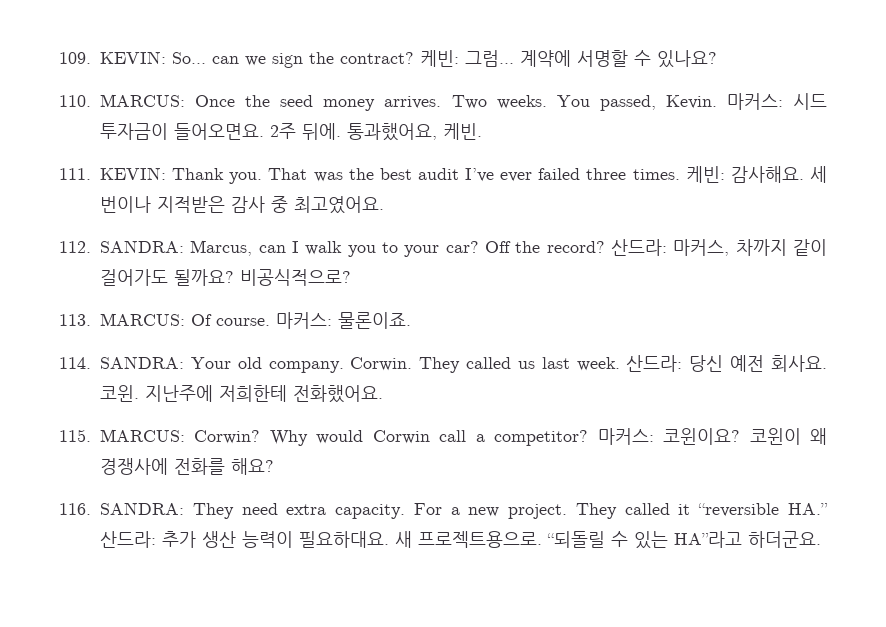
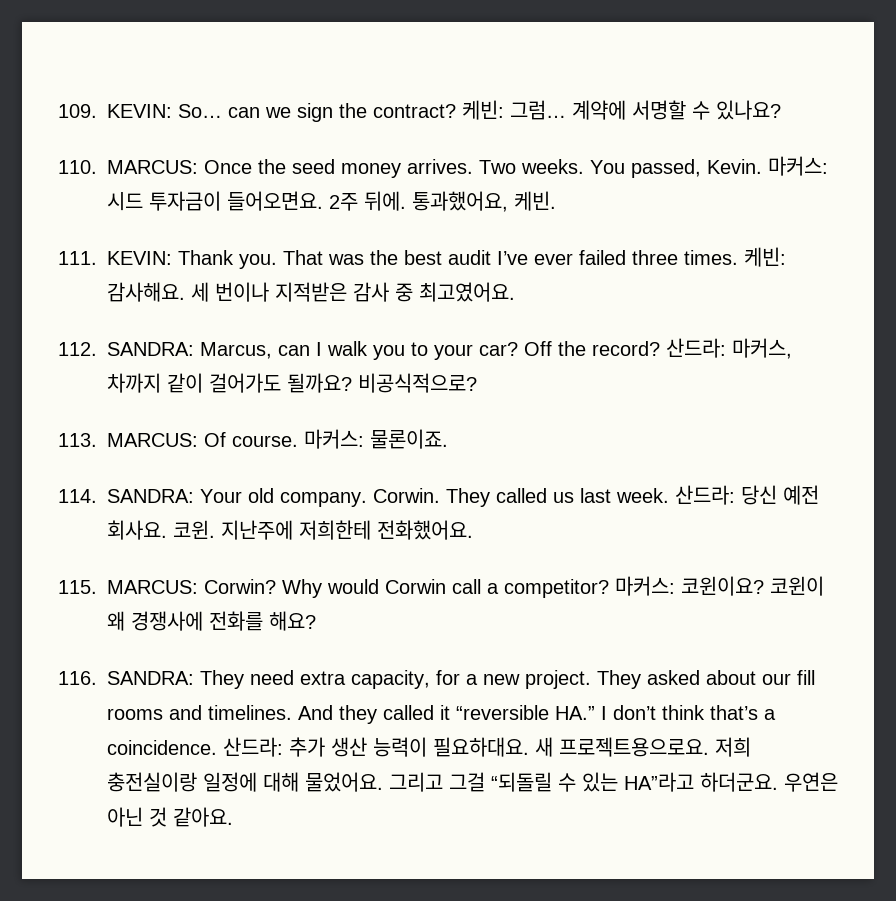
- 116. SANDRA: They need extra capacity. For a new project.
+ 116. SANDRA: They need extra capacity, for a new project.
- They called it “reversible HA.” 산드라: 추가 생산 능력이 필요하대요.
+ They asked about our fill rooms and timelines. And they called it “reversible HA.” I don’t think that’s a coincidence. 산드라: 추가 생산 능력이 필요하대요.
- 새 프로젝트용으로. “되돌릴 수 있는 HA”라고 하더군요.
+ 새 프로젝트용으로요. 저희 충전실이랑 일정에 대해 물었어요. 그리고 그걸 “되돌릴 수 있는 HA”라고 하더군요.
+ 우연은 아닌 것 같아요.

